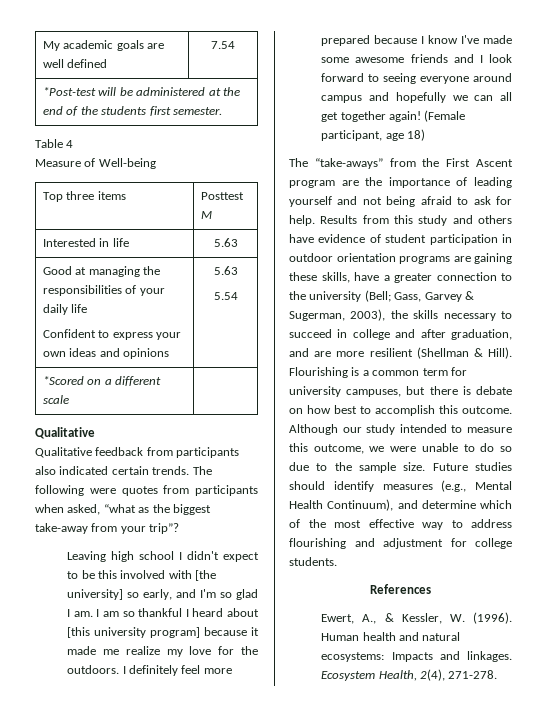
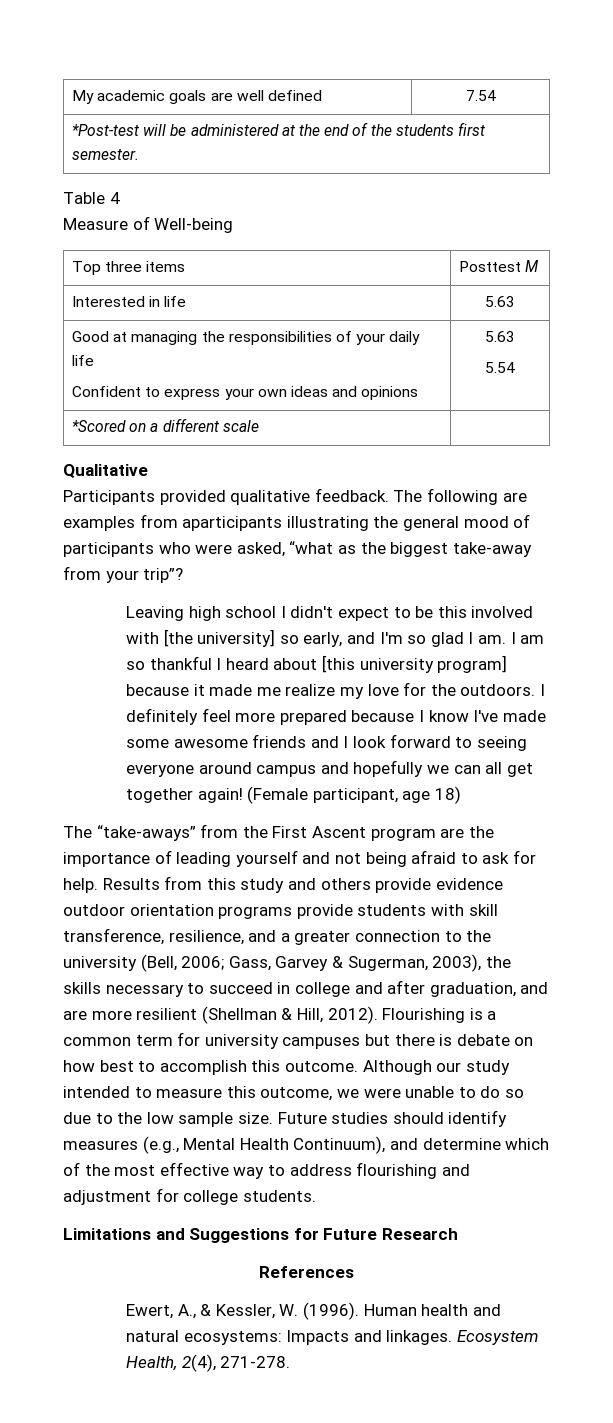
- Qualitative feedback from participants also indicated certain trends. The following were quotes from participants when asked, “what as the biggest take-away from your trip”?
+ Participants provided qualitative feedback. The following are examples from aparticipants illustrating the general mood of participants who were asked, “what as the biggest take-away from your trip”?
- Results from this study and others have evidence of student participation in outdoor orientation programs are gaining these skills, have a greater connection to the university (Bell; Gass, Garvey & Sugerman, 2003), the skills necessary to succeed in college and after graduation, and are more resilient (Shellman & Hill).
+ Results from this study and others provide evidence outdoor orientation programs provide students with skill transference, resilience, and a greater connection to the university (Bell, 2006; Gass, Garvey & Sugerman, 2003), the skills necessary to succeed in college and after graduation, and are more resilient (Shellman & Hill, 2012).
- Flourishing is a common term for university campuses, but there is debate on how best to accomplish this outcome.
+ Flourishing is a common term for university campuses but there is debate on how best to accomplish this outcome.
- Although our study intended to measure this outcome, we were unable to do so due to the sample size.
+ Although our study intended to measure this outcome, we were unable to do so due to the low sample size.
+ Limitations and Suggestions for Future Research

